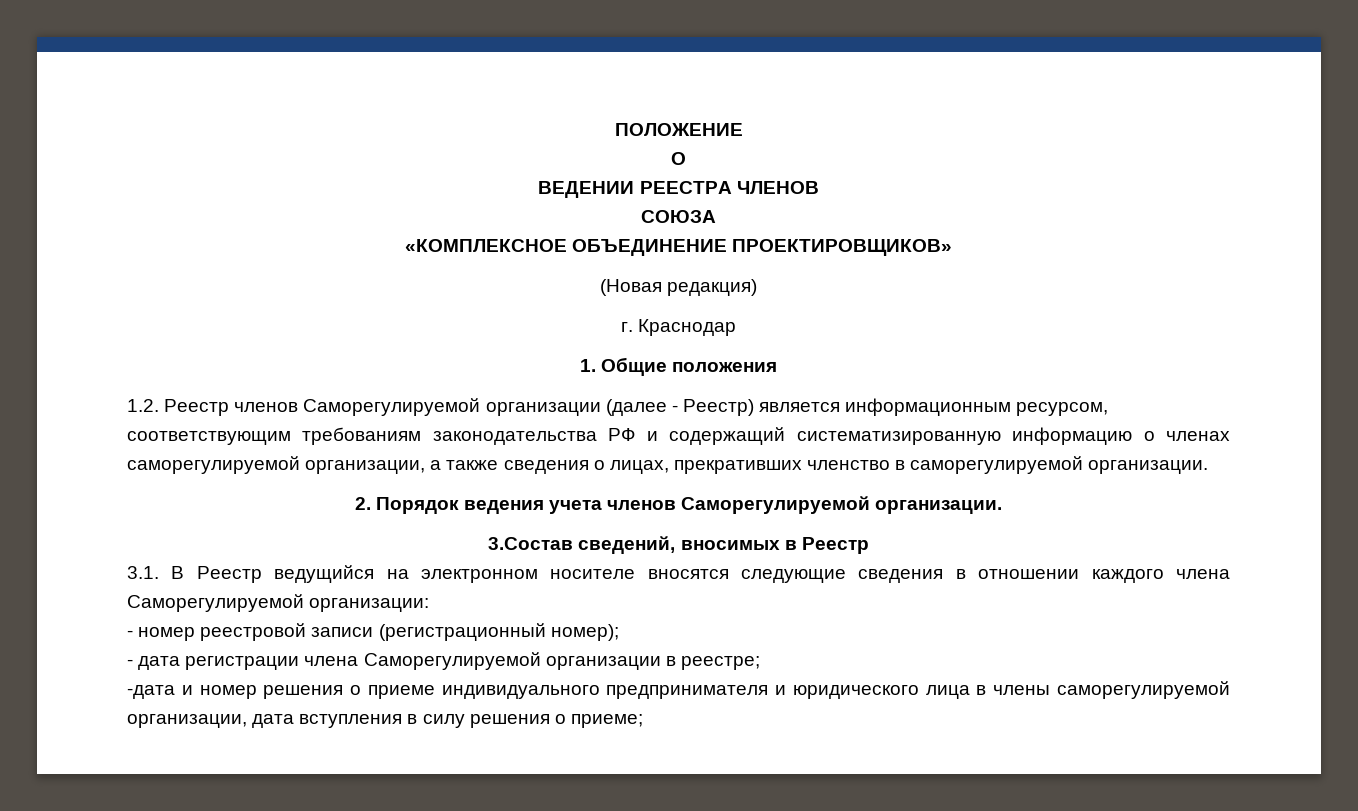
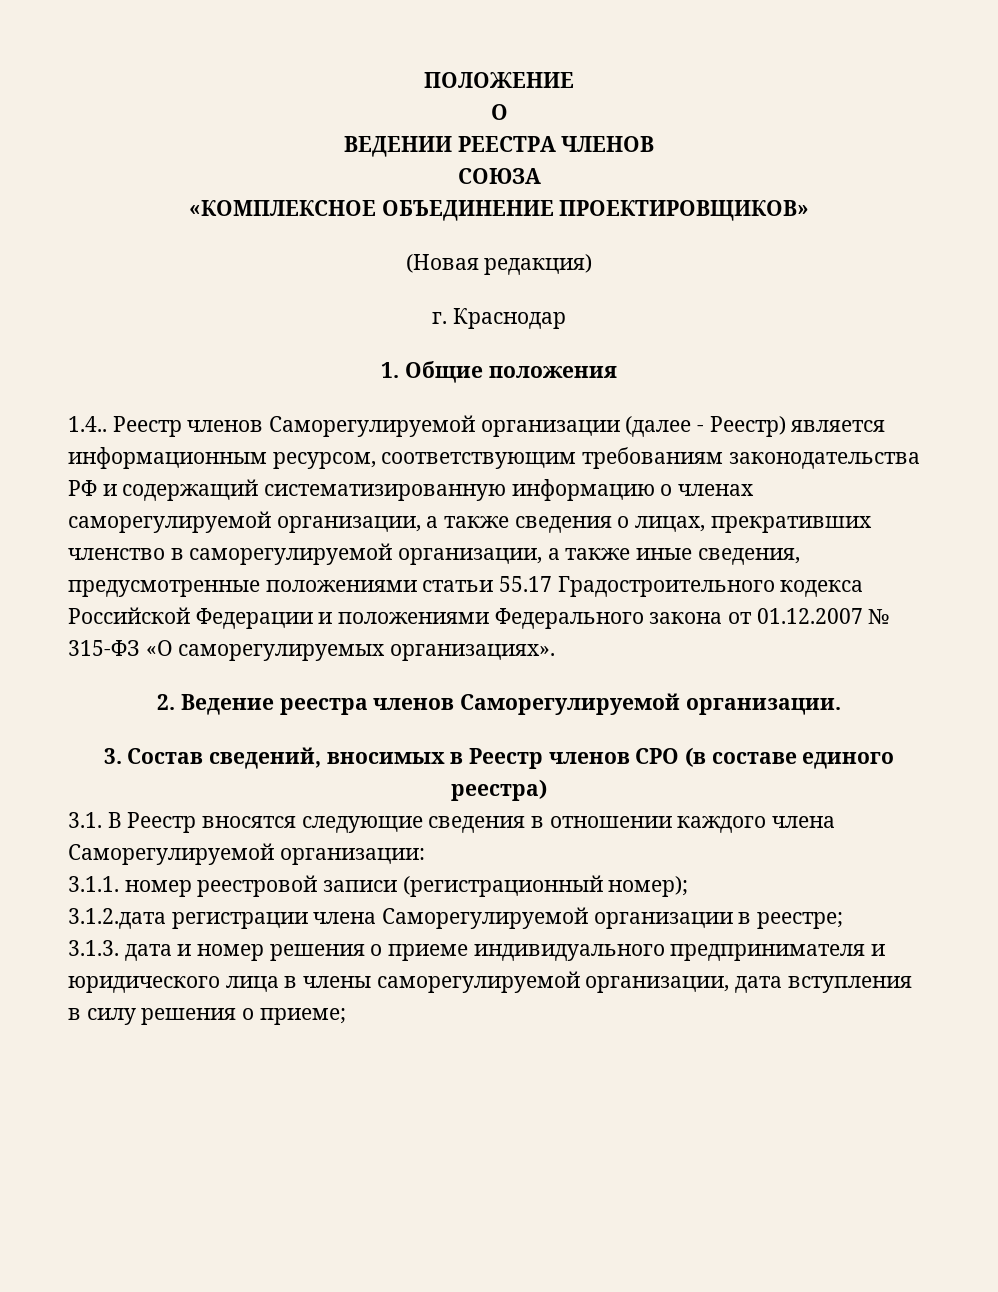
- 1.2. Реестр членов Саморегулируемой организации (далее - Реестр) является информационным ресурсом, соответствующим требованиям законодательства РФ и содержащий систематизированную информацию о членах саморегулируемой организации, а также сведения о лицах, прекративших членство в саморегулируемой организации.
- 2. Порядок ведения учета членов Саморегулируемой организации.
+ 1.4.. Реестр членов Саморегулируемой организации (далее - Реестр) является информационным ресурсом, соответствующим требованиям законодательства РФ и содержащий систематизированную информацию о членах саморегулируемой организации, а также сведения о лицах, прекративших членство в саморегулируемой организации, а также иные сведения, предусмотренные положениями статьи 55.17 Градостроительного кодекса Российской Федерации и положениями Федерального закона от 01.12.2007 № 315-ФЗ «О саморегулируемых организациях».
+ 2. Ведение реестра членов Саморегулируемой организации.
- 3.Состав сведений, вносимых в Реестр
+ 3. Состав сведений, вносимых в Реестр членов СРО (в составе единого реестра)
- 3.1. В Реестр ведущийся на электронном носителе вносятся следующие сведения в отношении каждого члена Саморегулируемой организации:
+ 3.1. В Реестр вносятся следующие сведения в отношении каждого члена Саморегулируемой организации:
- - номер реестровой записи (регистрационный номер);
+ 3.1.1. номер реестровой записи (регистрационный номер);
- - дата регистрации члена Саморегулируемой организации в реестре;
+ 3.1.2.дата регистрации члена Саморегулируемой организации в реестре;
- -дата и номер решения о приеме индивидуального предпринимателя и юридического лица в члены саморегулируемой организации, дата вступления в силу решения о приеме;
+ 3.1.3. дата и номер решения о приеме индивидуального предпринимателя и юридического лица в члены саморегулируемой организации, дата вступления в силу решения о приеме;

